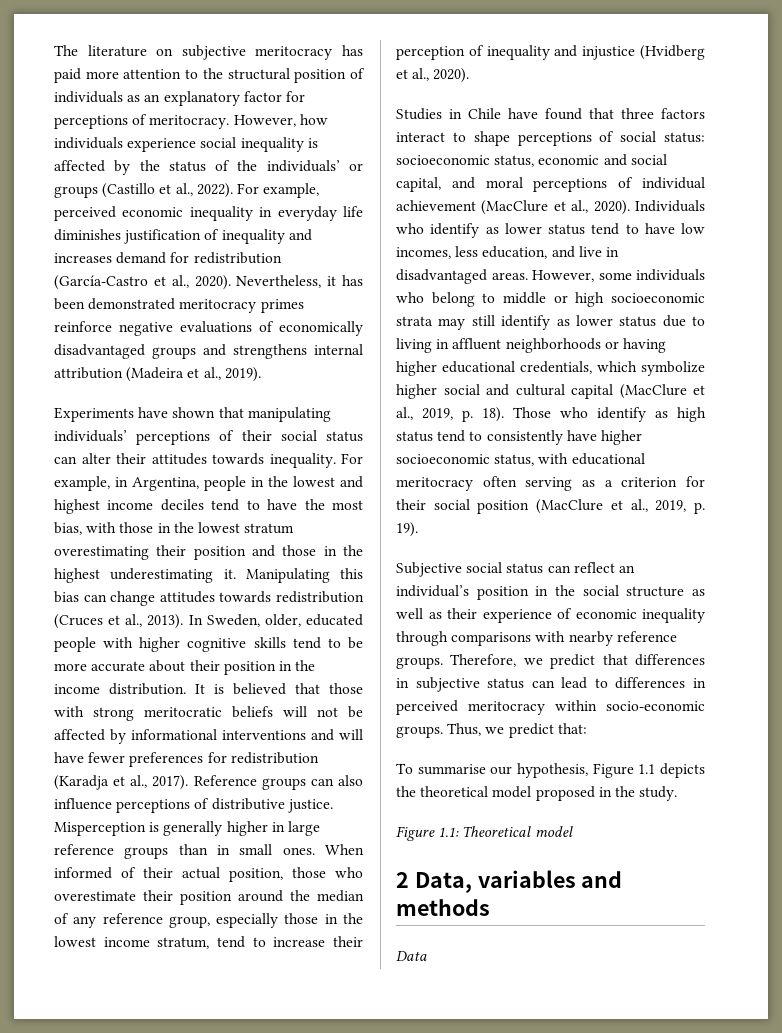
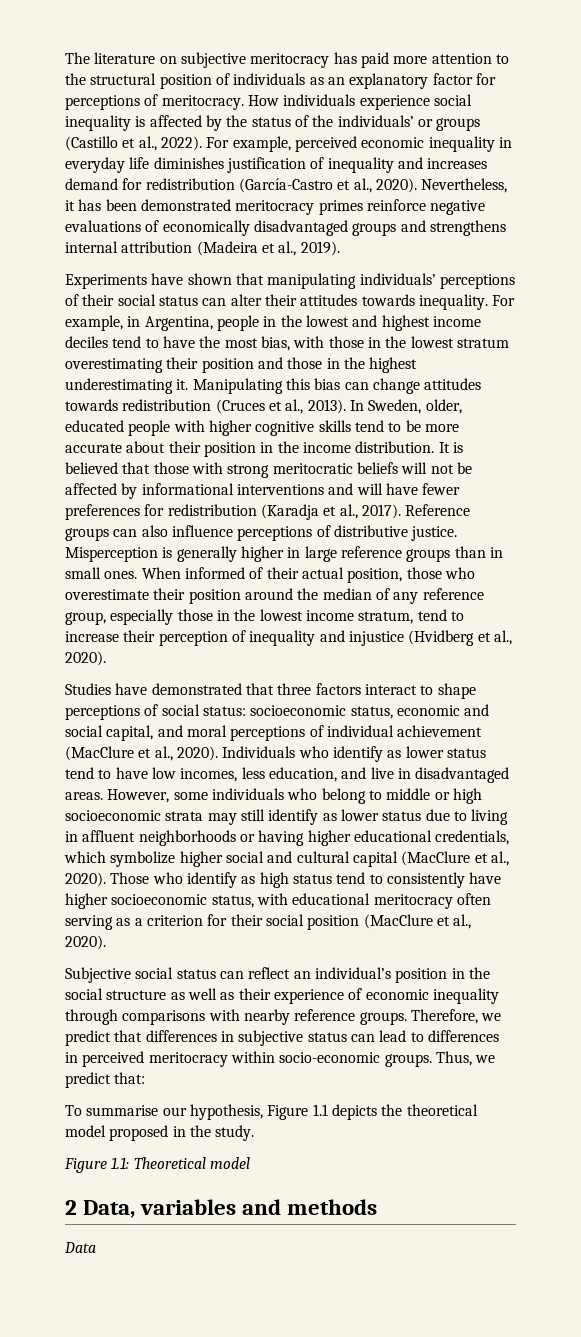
- However, how individuals experience social inequality is affected by the status of the individuals’ or groups (Castillo et al., 2022).
+ How individuals experience social inequality is affected by the status of the individuals’ or groups (Castillo et al., 2022).
- Studies in Chile have found that three factors interact to shape perceptions of social status: socioeconomic status, economic and social capital, and moral perceptions of individual achievement (MacClure et al., 2020).
+ Studies have demonstrated that three factors interact to shape perceptions of social status: socioeconomic status, economic and social capital, and moral perceptions of individual achievement (MacClure et al., 2020).
- However, some individuals who belong to middle or high socioeconomic strata may still identify as lower status due to living in affluent neighborhoods or having higher educational credentials, which symbolize higher social and cultural capital (MacClure et al., 2019, p. 18).
+ However, some individuals who belong to middle or high socioeconomic strata may still identify as lower status due to living in affluent neighborhoods or having higher educational credentials, which symbolize higher social and cultural capital (MacClure et al., 2020).
- Those who identify as high status tend to consistently have higher socioeconomic status, with educational meritocracy often serving as a criterion for their social position (MacClure et al., 2019, p. 19).
+ Those who identify as high status tend to consistently have higher socioeconomic status, with educational meritocracy often serving as a criterion for their social position (MacClure et al., 2020).

